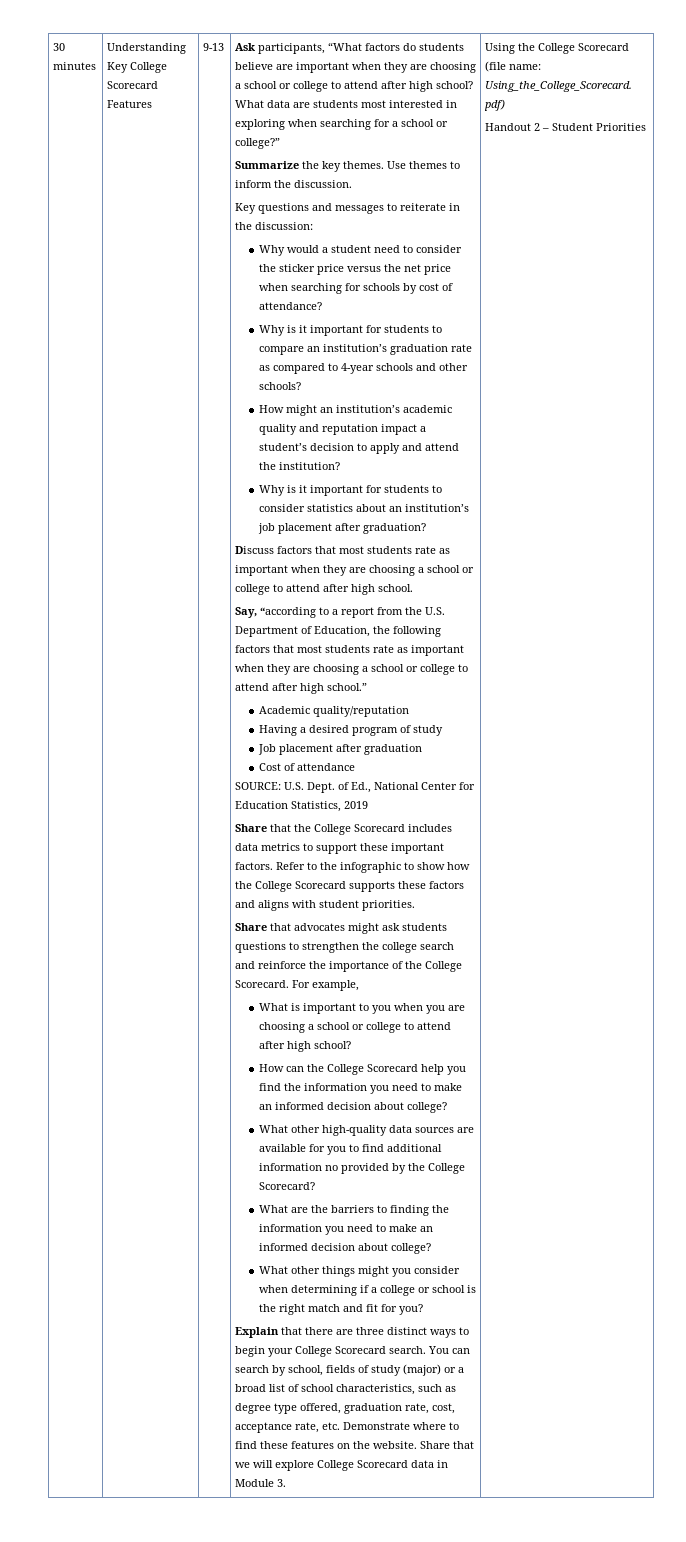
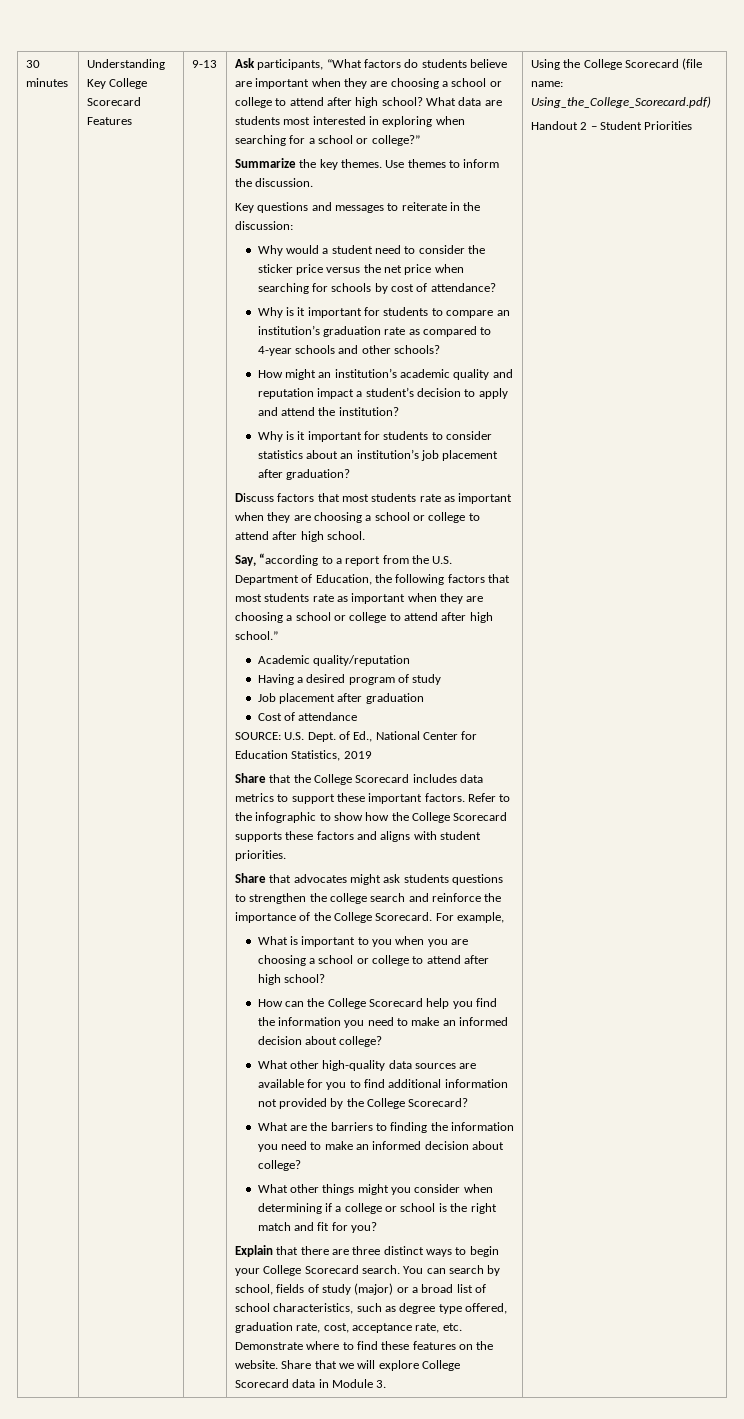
- What other high-quality data sources are available for you to find additional information no provided by the College Scorecard?
+ What other high-quality data sources are available for you to find additional information not provided by the College Scorecard?

